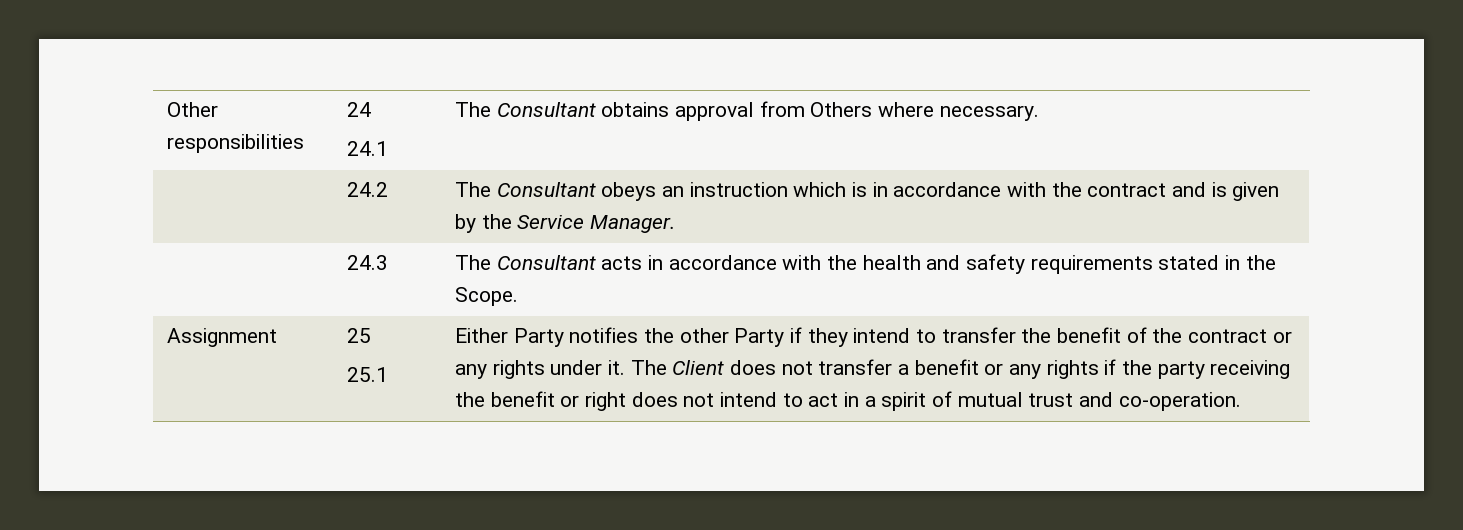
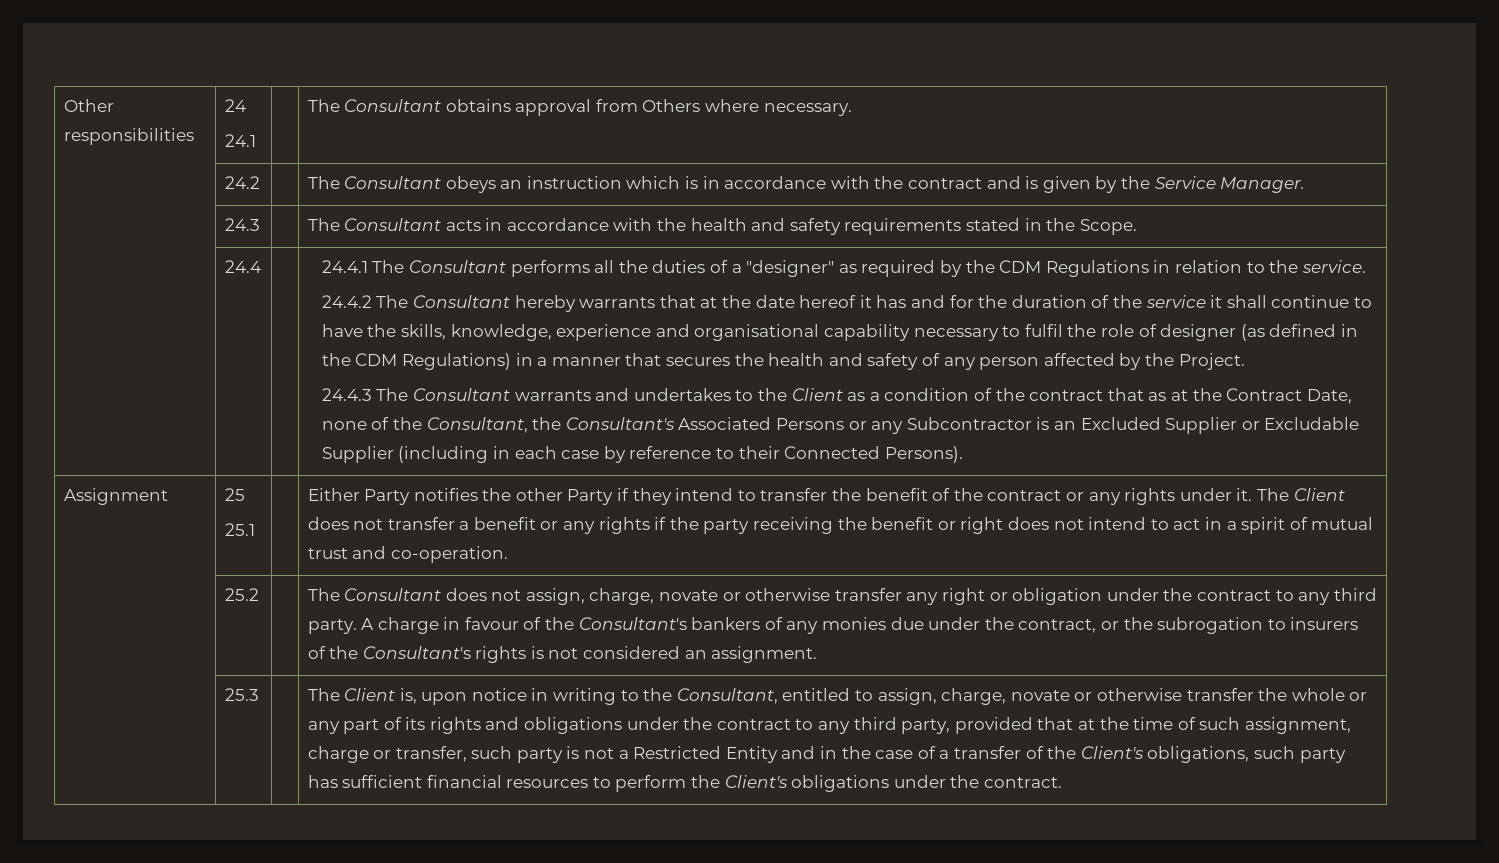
+ 24.4 | | 24.4.1 The Consultant performs all the duties of a "designer" as required by the CDM Regulations in relation to the service.
+ 24.4.2 The Consultant hereby warrants that at the date hereof it has and for the duration of the service it shall continue to have the skills, knowledge, experience and organisational capability necessary to fulfil the role of designer (as defined in the CDM Regulations) in a manner that secures the health and safety of any person affected by the Project.
+ 24.4.3 The Consultant warrants and undertakes to the Client as a condition of the contract that as at the Contract Date, none of the Consultant, the Consultant's Associated Persons or any Subcontractor is an Excluded Supplier or Excludable Supplier (including in each case by reference to their Connected Persons).
+ 25.2 | | The Consultant does not assign, charge, novate or otherwise transfer any right or obligation under the contract to any third party. A charge in favour of the Consultant's bankers of any monies due under the contract, or the subrogation to insurers of the Consultant's rights is not considered an assignment.
+ | 25.3 | | The Client is, upon notice in writing to the Consultant, entitled to assign, charge, novate or otherwise transfer the whole or any part of its rights and obligations under the contract to any third party, provided that at the time of such assignment, charge or transfer, such party is not a Restricted Entity and in the case of a transfer of the Client's obligations, such party has sufficient financial resources to perform the Client's obligations under the contract.

